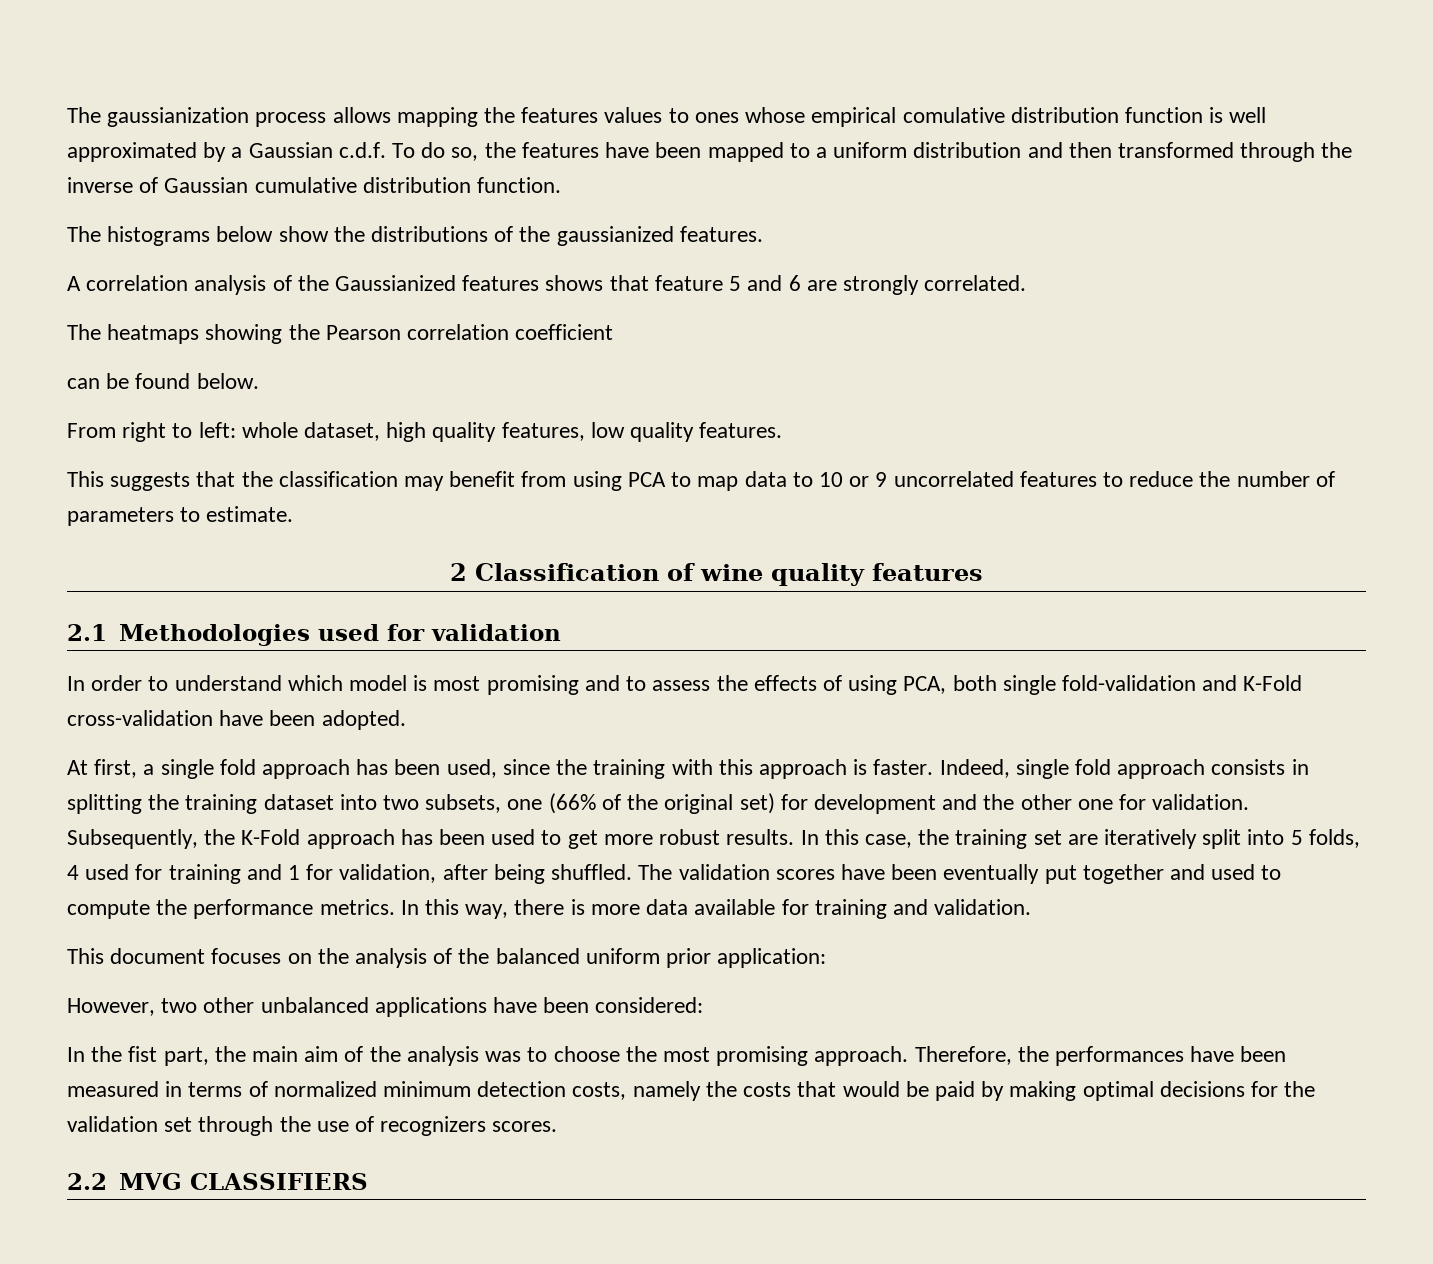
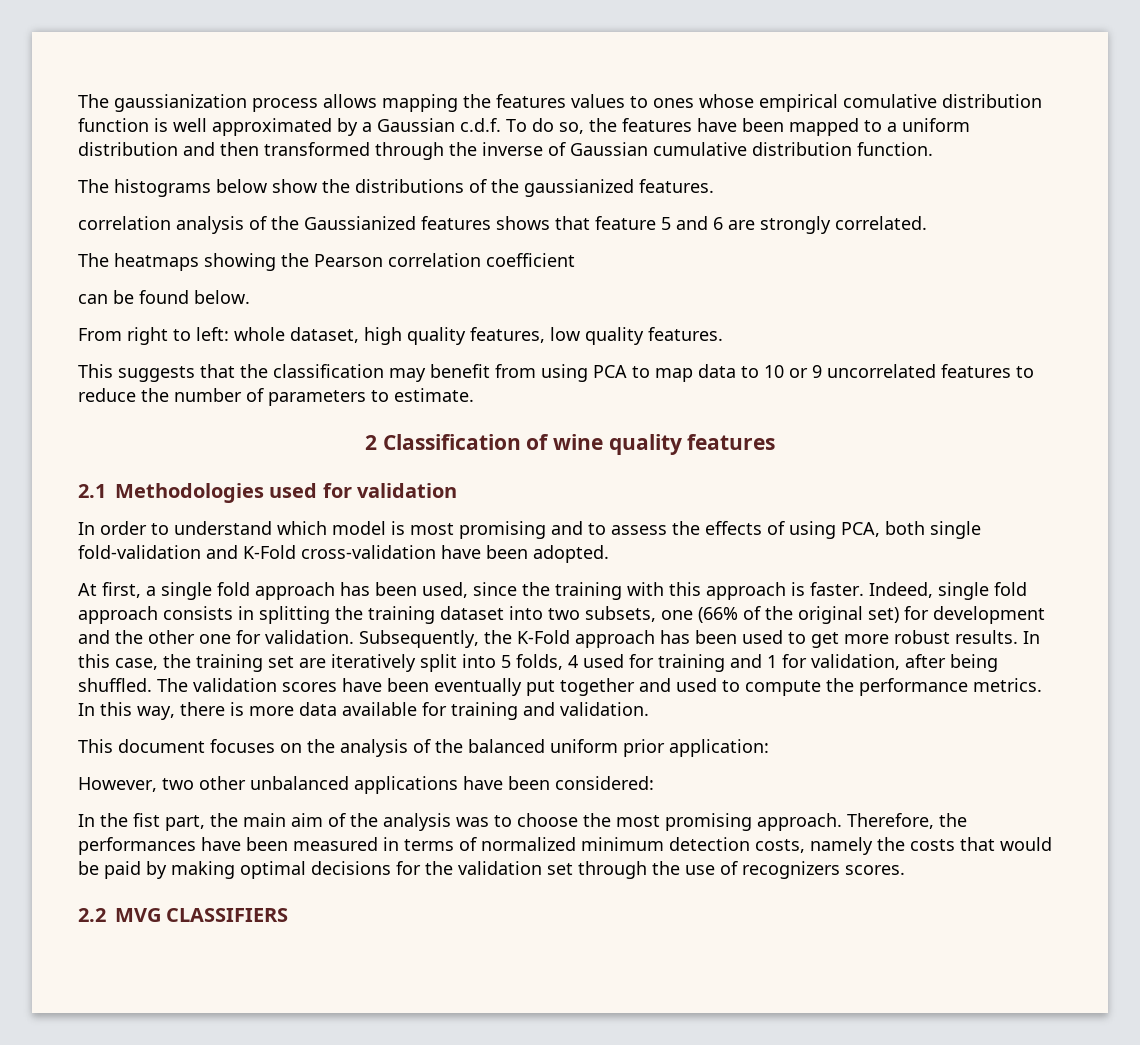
- A correlation analysis of the Gaussianized features shows that feature 5 and 6 are strongly correlated.
+ correlation analysis of the Gaussianized features shows that feature 5 and 6 are strongly correlated.

